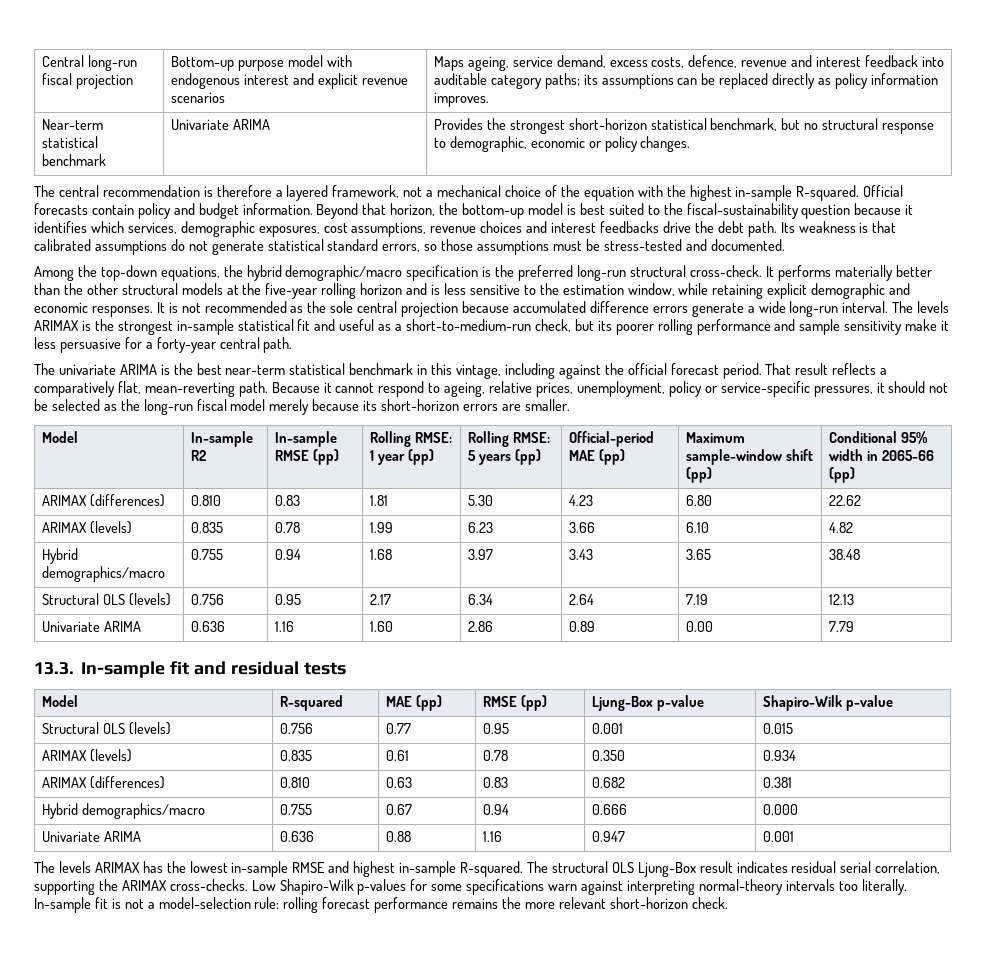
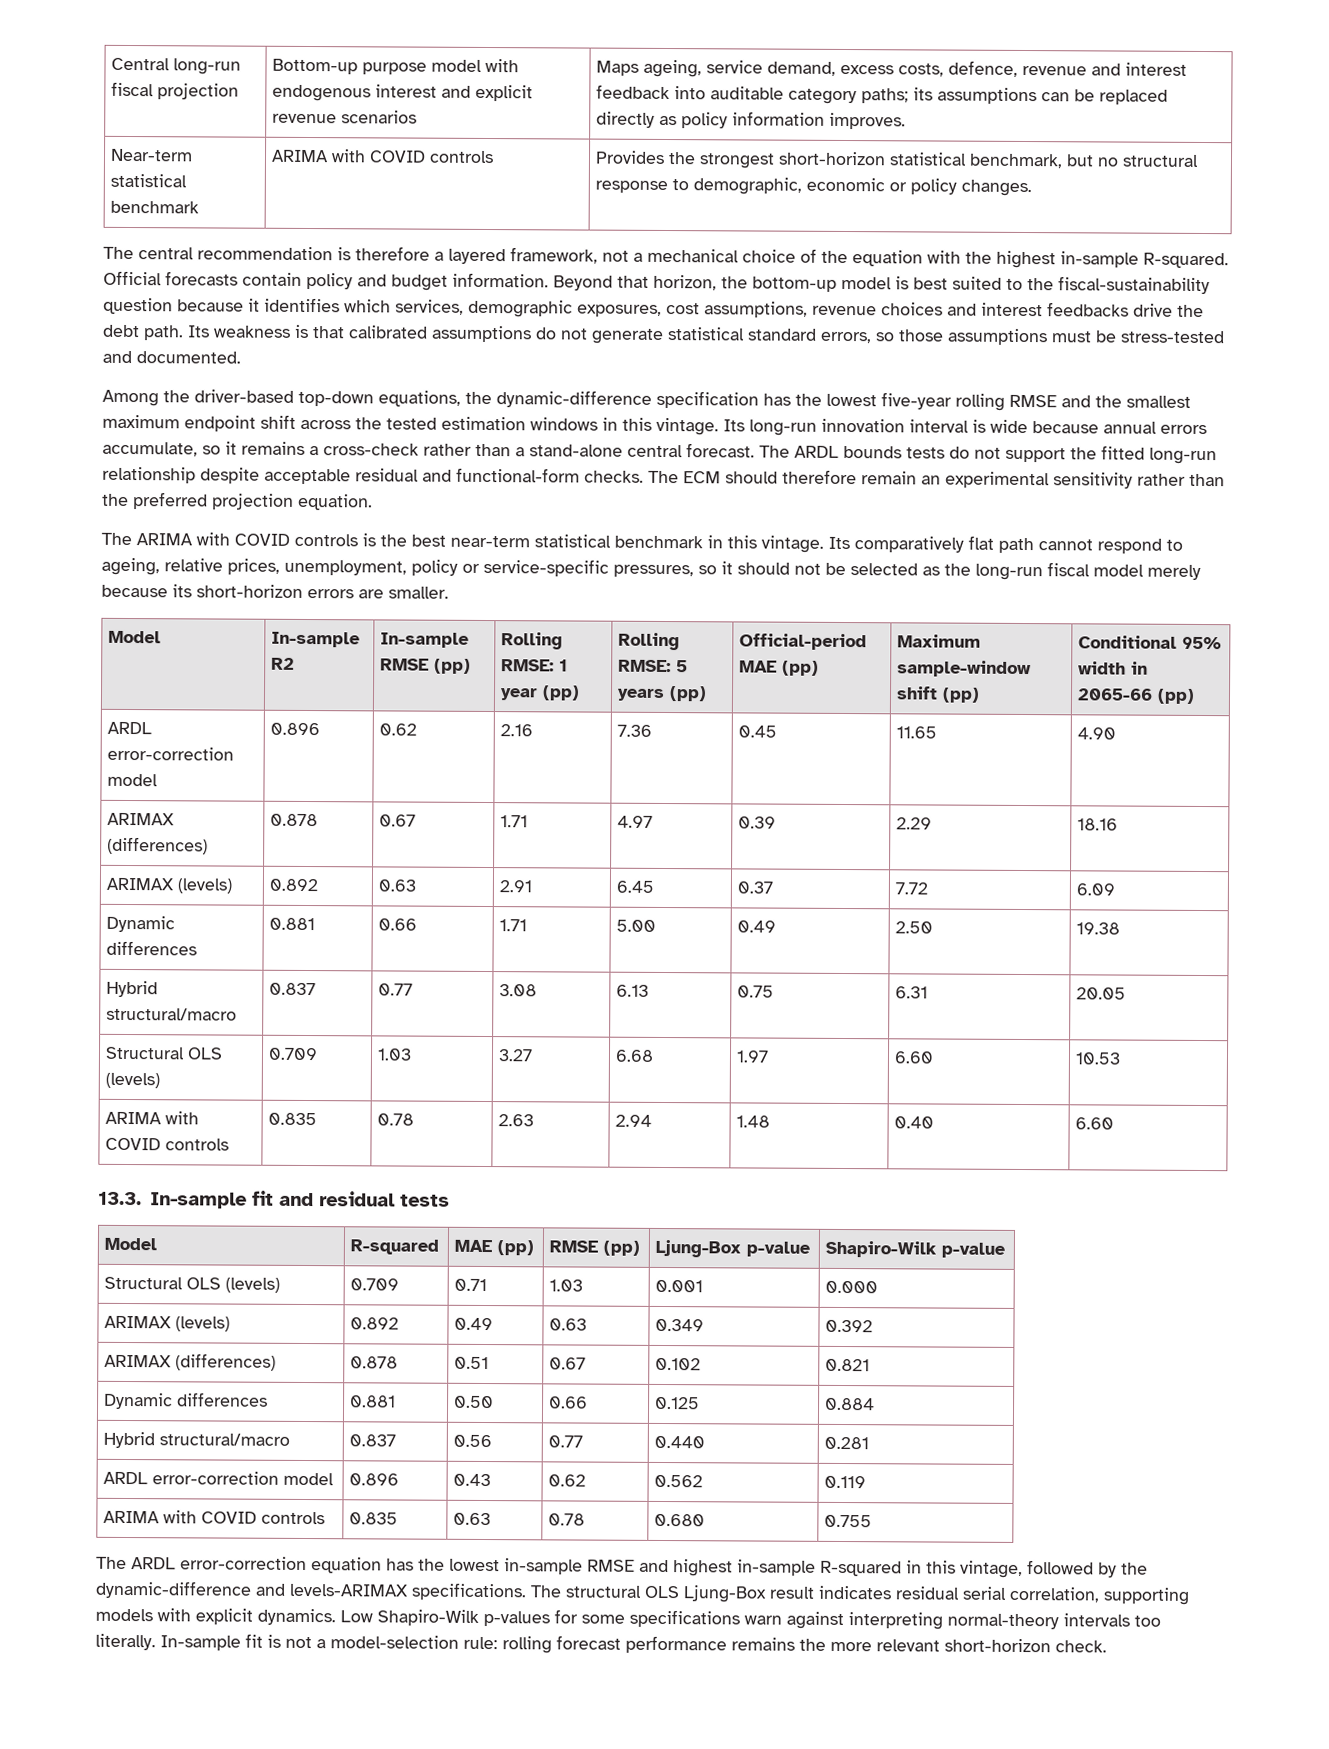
- Near-term statistical benchmark | Univariate ARIMA | Provides the strongest short-horizon statistical benchmark, but no structural response to demographic, economic or policy changes.
+ Near-term statistical benchmark | ARIMA with COVID controls | Provides the strongest short-horizon statistical benchmark, but no structural response to demographic, economic or policy changes.
- Among the top-down equations, the hybrid demographic/macro specification is the preferred long-run structural cross-check. It performs materially better than the other structural models at the five-year rolling horizon and is less sensitive to the estimation window, while retaining explicit demographic and economic responses. It is not recommended as the sole central projection because accumulated difference errors generate a wide long-run interval. The levels ARIMAX is the strongest in-sample statistical fit and useful as a short-to-medium-run check, but its poorer rolling performance and sample sensitivity make it less persuasive for a forty-year central path.
- The univariate ARIMA is the best near-term statistical benchmark in this vintage, including against the official forecast period. That result reflects a comparatively flat, mean-reverting path. Because it cannot respond to ageing, relative prices, unemployment, policy or service-specific pressures, it should not be selected as the long-run fiscal model merely because its short-horizon errors are smaller.
+ Among the driver-based top-down equations, the dynamic-difference specification has the lowest five-year rolling RMSE and the smallest maximum endpoint shift across the tested estimation windows in this vintage. Its long-run innovation interval is wide because annual errors accumulate, so it remains a cross-check rather than a stand-alone central forecast. The ARDL bounds tests do not support the fitted long-run relationship despite acceptable residual and functional-form checks. The ECM should therefore remain an experimental sensitivity rather than the preferred projection equation.
+ The ARIMA with COVID controls is the best near-term statistical benchmark in this vintage. Its comparatively flat path cannot respond to ageing, relative prices, unemployment, policy or service-specific pressures, so it should not be selected as the long-run fiscal model merely because its short-horizon errors are smaller.
- ARIMAX (differences) | 0.810 | 0.83 | 1.81 | 5.30 | 4.23 | 6.80 | 22.62
- ARIMAX (levels) | 0.835 | 0.78 | 1.99 | 6.23 | 3.66 | 6.10 | 4.82
- Hybrid demographics/macro | 0.755 | 0.94 | 1.68 | 3.97 | 3.43 | 3.65 | 38.48
- Structural OLS (levels) | 0.756 | 0.95 | 2.17 | 6.34 | 2.64 | 7.19 | 12.13
- Univariate ARIMA | 0.636 | 1.16 | 1.60 | 2.86 | 0.89 | 0.00 | 7.79
+ ARDL error-correction model | 0.896 | 0.62 | 2.16 | 7.36 | 0.45 | 11.65 | 4.90
+ ARIMAX (differences) | 0.878 | 0.67 | 1.71 | 4.97 | 0.39 | 2.29 | 18.16
+ ARIMAX (levels) | 0.892 | 0.63 | 2.91 | 6.45 | 0.37 | 7.72 | 6.09
+ Dynamic differences | 0.881 | 0.66 | 1.71 | 5.00 | 0.49 | 2.50 | 19.38
+ Hybrid structural/macro | 0.837 | 0.77 | 3.08 | 6.13 | 0.75 | 6.31 | 20.05
+ Structural OLS (levels) | 0.709 | 1.03 | 3.27 | 6.68 | 1.97 | 6.60 | 10.53
+ ARIMA with COVID controls | 0.835 | 0.78 | 2.63 | 2.94 | 1.48 | 0.40 | 6.60
- Structural OLS (levels) | 0.756 | 0.77 | 0.95 | 0.001 | 0.015
- ARIMAX (levels) | 0.835 | 0.61 | 0.78 | 0.350 | 0.934
- ARIMAX (differences) | 0.810 | 0.63 | 0.83 | 0.682 | 0.381
- Hybrid demographics/macro | 0.755 | 0.67 | 0.94 | 0.666 | 0.000
- Univariate ARIMA | 0.636 | 0.88 | 1.16 | 0.947 | 0.001
- The levels ARIMAX has the lowest in-sample RMSE and highest in-sample R-squared.
+ Structural OLS (levels) | 0.709 | 0.71 | 1.03 | 0.001 | 0.000
+ ARIMAX (levels) | 0.892 | 0.49 | 0.63 | 0.349 | 0.392
+ ARIMAX (differences) | 0.878 | 0.51 | 0.67 | 0.102 | 0.821
+ Dynamic differences | 0.881 | 0.50 | 0.66 | 0.125 | 0.884
+ Hybrid structural/macro | 0.837 | 0.56 | 0.77 | 0.440 | 0.281
+ ARDL error-correction model | 0.896 | 0.43 | 0.62 | 0.562 | 0.119
+ ARIMA with COVID controls | 0.835 | 0.63 | 0.78 | 0.680 | 0.755
+ The ARDL error-correction equation has the lowest in-sample RMSE and highest in-sample R-squared in this vintage, followed by the dynamic-difference and levels-ARIMAX specifications.
- The structural OLS Ljung-Box result indicates residual serial correlation, supporting the ARIMAX cross-checks.
+ The structural OLS Ljung-Box result indicates residual serial correlation, supporting models with explicit dynamics.

